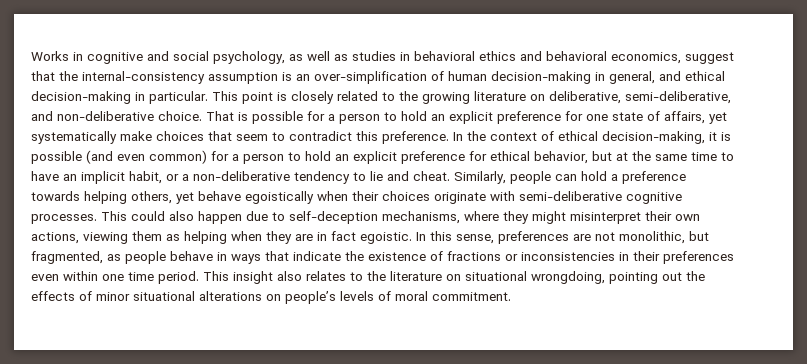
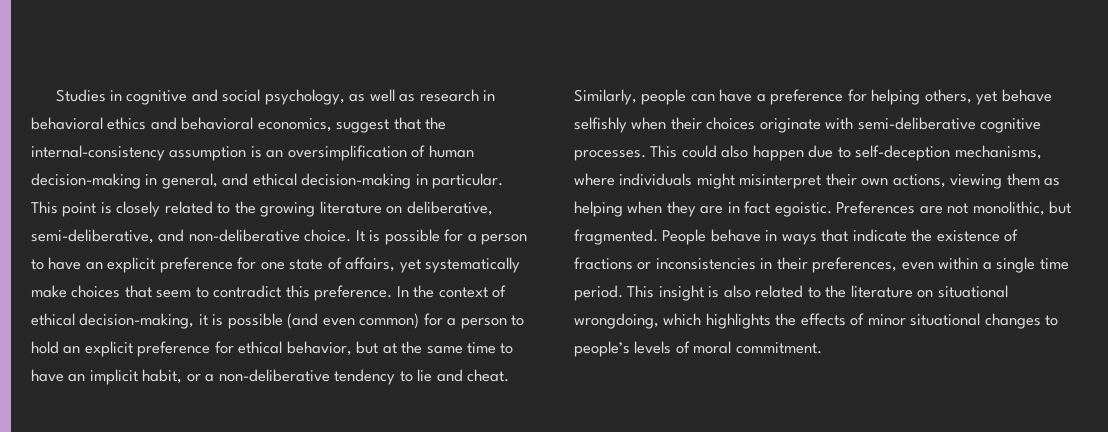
- Works in cognitive and social psychology, as well as studies in behavioral ethics and behavioral economics, suggest that the internal-consistency assumption is an over-simplification of human decision-making in general, and ethical decision-making in particular.
+ Studies in cognitive and social psychology, as well as research in behavioral ethics and behavioral economics, suggest that the internal-consistency assumption is an oversimplification of human decision-making in general, and ethical decision-making in particular.
- That is possible for a person to hold an explicit preference for one state of affairs, yet systematically make choices that seem to contradict this preference.
+ It is possible for a person to have an explicit preference for one state of affairs, yet systematically make choices that seem to contradict this preference.
- Similarly, people can hold a preference towards helping others, yet behave egoistically when their choices originate with semi-deliberative cognitive processes.
+ Similarly, people can have a preference for helping others, yet behave selfishly when their choices originate with semi-deliberative cognitive processes.
- This could also happen due to self-deception mechanisms, where they might misinterpret their own actions, viewing them as helping when they are in fact egoistic.
+ This could also happen due to self-deception mechanisms, where individuals might misinterpret their own actions, viewing them as helping when they are in fact egoistic.
- In this sense, preferences are not monolithic, but fragmented, as people behave in ways that indicate the existence of fractions or inconsistencies in their preferences even within one time period.
+ Preferences are not monolithic, but fragmented. People behave in ways that indicate the existence of fractions or inconsistencies in their preferences, even within a single time period.
- This insight also relates to the literature on situational wrongdoing, pointing out the effects of minor situational alterations on people’s levels of moral commitment.
+ This insight is also related to the literature on situational wrongdoing, which highlights the effects of minor situational changes to people’s levels of moral commitment.

